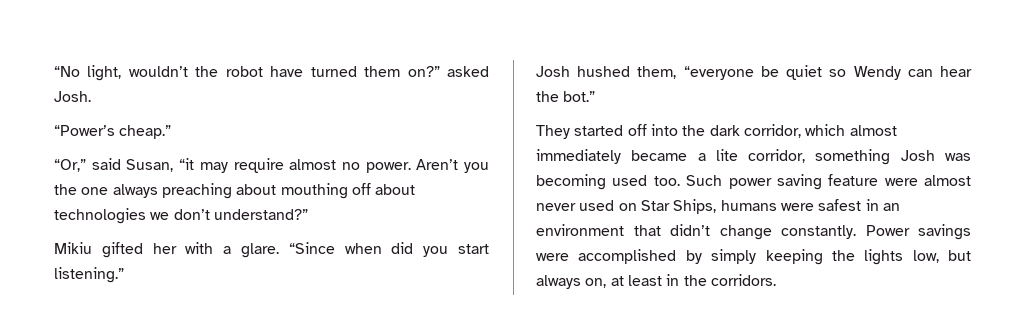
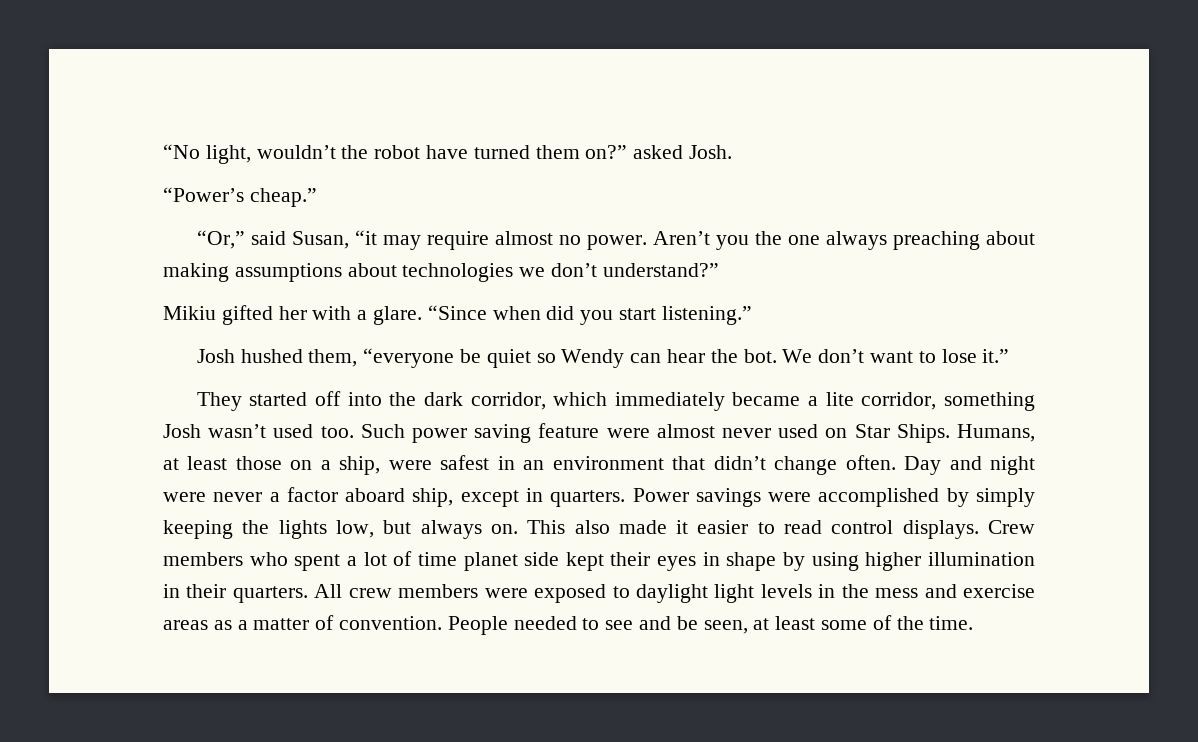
- Aren’t you the one always preaching about mouthing off about technologies we don’t understand?”
+ Aren’t you the one always preaching about making assumptions about technologies we don’t understand?”
- Josh hushed them, “everyone be quiet so Wendy can hear the bot.”
+ Josh hushed them, “everyone be quiet so Wendy can hear the bot. We don’t want to lose it.”
- They started off into the dark corridor, which almost immediately became a lite corridor, something Josh was becoming used too.
+ They started off into the dark corridor, which immediately became a lite corridor, something Josh wasn’t used too.
- Such power saving feature were almost never used on Star Ships, humans were safest in an environment that didn’t change constantly.
+ Such power saving feature were almost never used on Star Ships. Humans, at least those on a ship, were safest in an environment that didn’t change often. Day and night were never a factor aboard ship, except in quarters.
- Power savings were accomplished by simply keeping the lights low, but always on, at least in the corridors.
+ Power savings were accomplished by simply keeping the lights low, but always on. This also made it easier to read control displays. Crew members who spent a lot of time planet side kept their eyes in shape by using higher illumination in their quarters. All crew members were exposed to daylight light levels in the mess and exercise areas as a matter of convention. People needed to see and be seen, at least some of the time.

